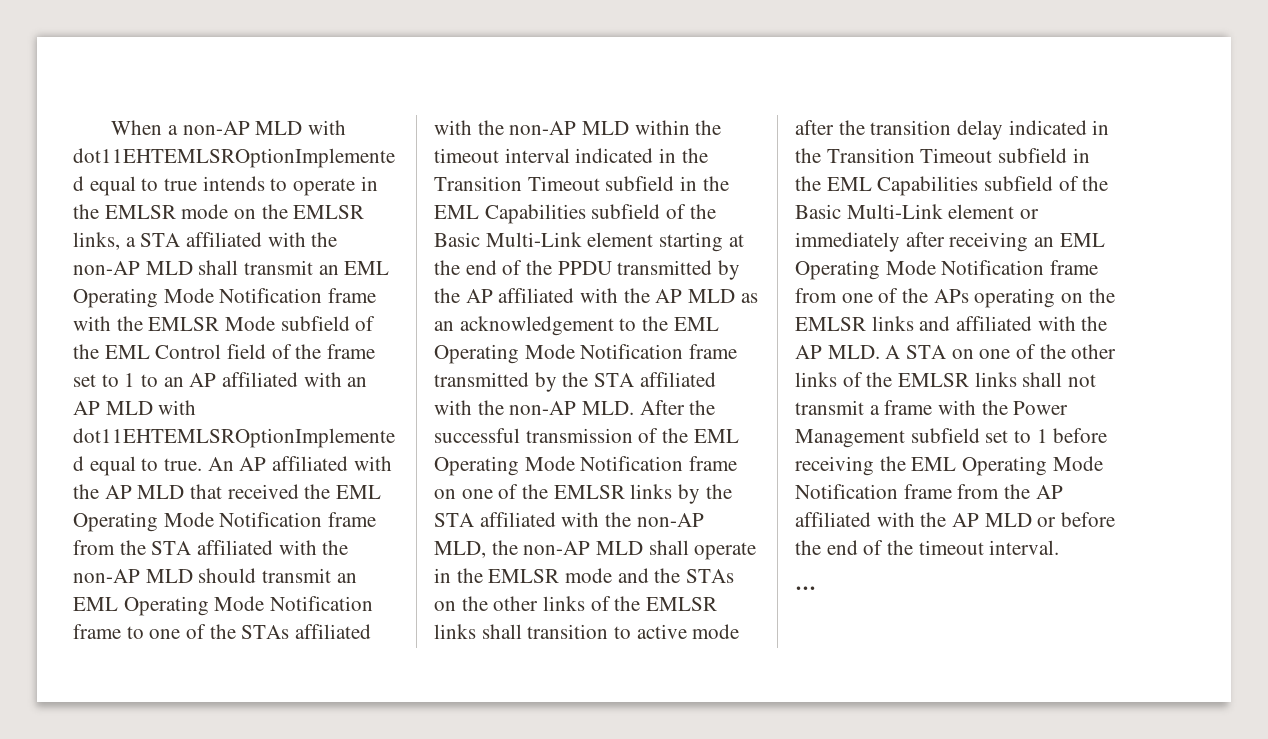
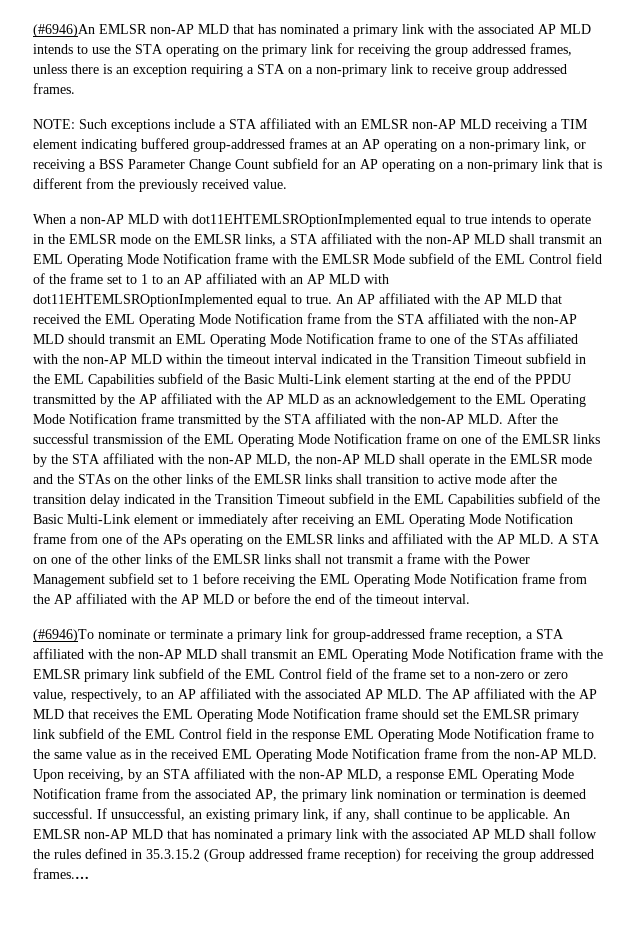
+ (#6946)An EMLSR non-AP MLD that has nominated a primary link with the associated AP MLD intends to use the STA operating on the primary link for receiving the group addressed frames, unless there is an exception requiring a STA on a non-primary link to receive group addressed frames.
+ NOTE: Such exceptions include a STA affiliated with an EMLSR non-AP MLD receiving a TIM element indicating buffered group-addressed frames at an AP operating on a non-primary link, or receiving a BSS Parameter Change Count subfield for an AP operating on a non-primary link that is different from the previously received value.
- …
+ (#6946)To nominate or terminate a primary link for group-addressed frame reception, a STA affiliated with the non-AP MLD shall transmit an EML Operating Mode Notification frame with the EMLSR primary link subfield of the EML Control field of the frame set to a non-zero or zero value, respectively, to an AP affiliated with the associated AP MLD. The AP affiliated with the AP MLD that receives the EML Operating Mode Notification frame should set the EMLSR primary link subfield of the EML Control field in the response EML Operating Mode Notification frame to the same value as in the received EML Operating Mode Notification frame from the non-AP MLD. Upon receiving, by an STA affiliated with the non-AP MLD, a response EML Operating Mode Notification frame from the associated AP, the primary link nomination or termination is deemed successful. If unsuccessful, an existing primary link, if any, shall continue to be applicable. An EMLSR non-AP MLD that has nominated a primary link with the associated AP MLD shall follow the rules defined in 35.3.15.2 (Group addressed frame reception) for receiving the group addressed frames.…

